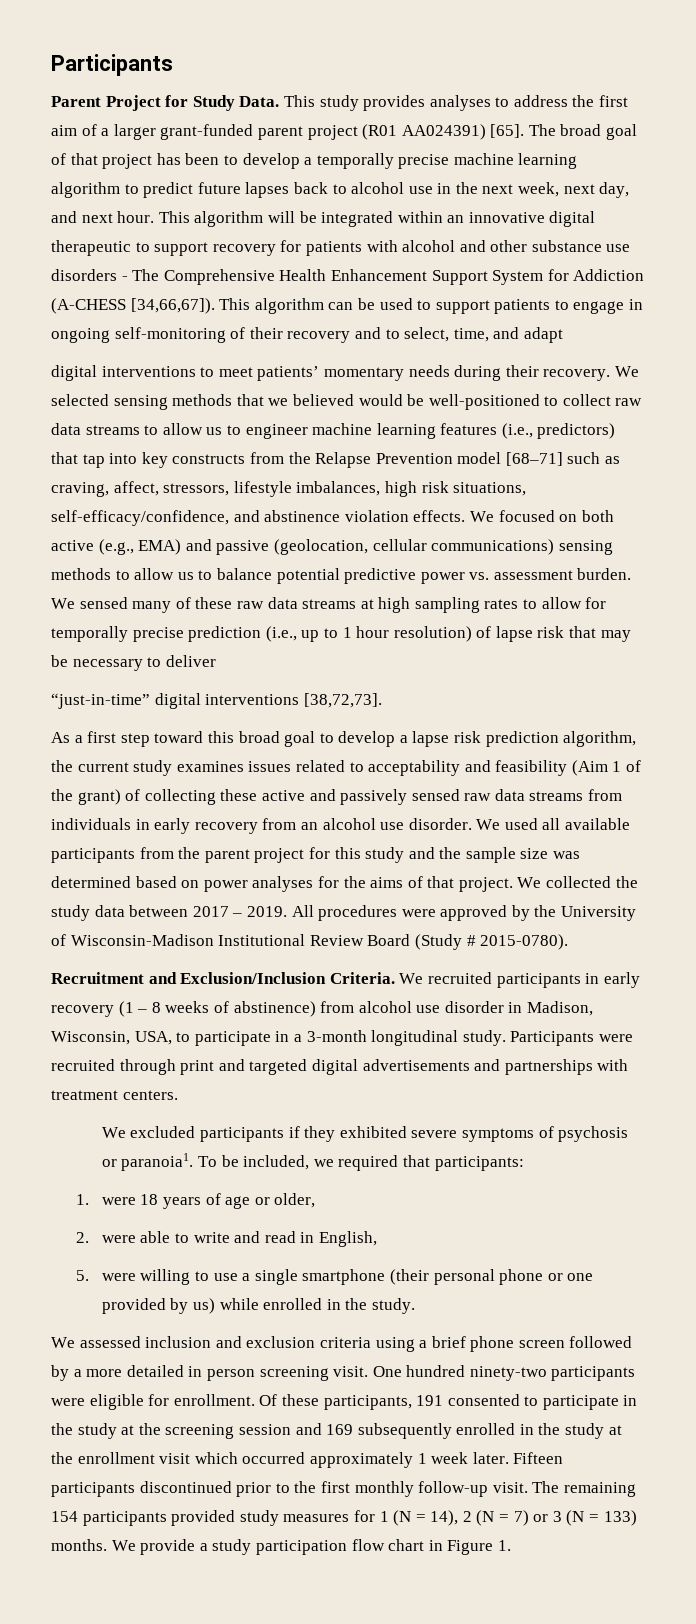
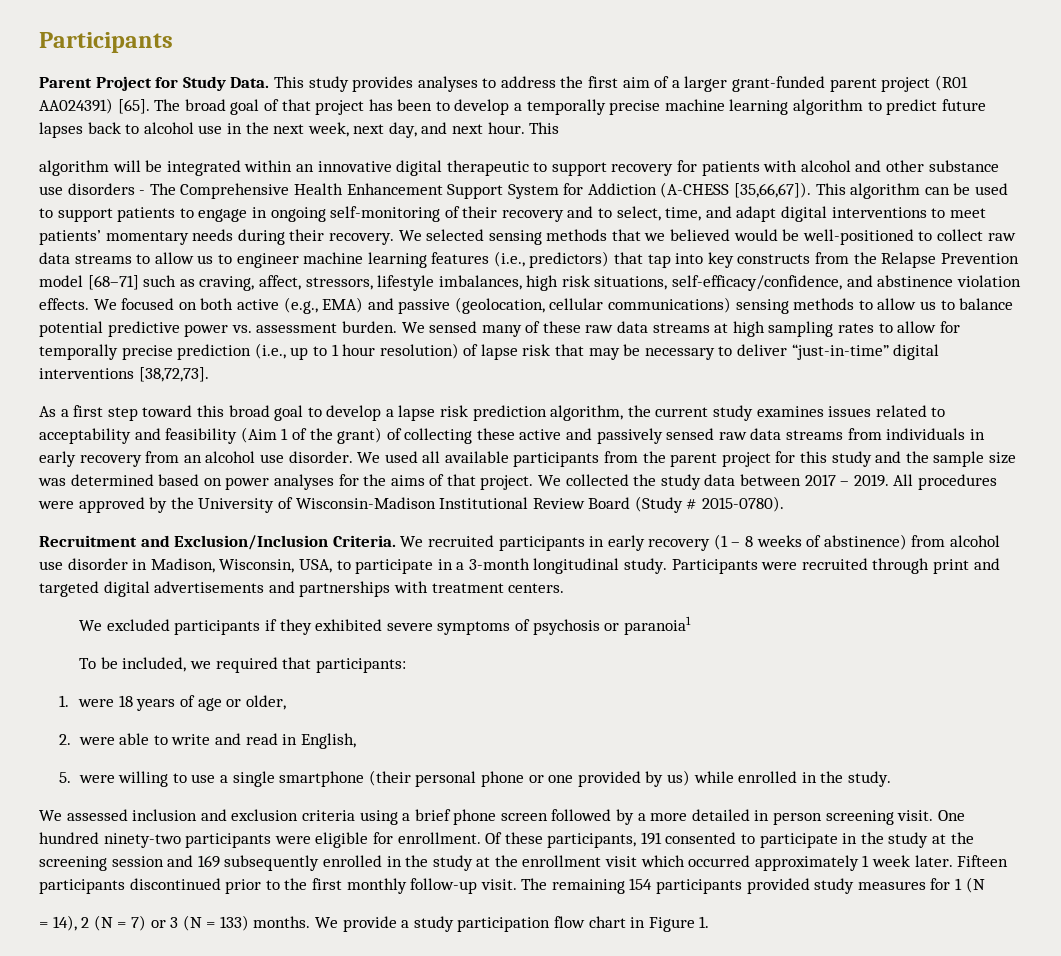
- The broad goal of that project has been to develop a temporally precise machine learning algorithm to predict future lapses back to alcohol use in the next week, next day, and next hour. This algorithm will be integrated within an innovative digital therapeutic to support recovery for patients with alcohol and other substance use disorders - The Comprehensive Health Enhancement Support System for Addiction (A-CHESS [34,66,67]).
+ The broad goal of that project has been to develop a temporally precise machine learning algorithm to predict future lapses back to alcohol use in the next week, next day, and next hour. This
+ algorithm will be integrated within an innovative digital therapeutic to support recovery for patients with alcohol and other substance use disorders - The Comprehensive Health Enhancement Support System for Addiction (A-CHESS [35,66,67]).
- This algorithm can be used to support patients to engage in ongoing self-monitoring of their recovery and to select, time, and adapt
- digital interventions to meet patients’ momentary needs during their recovery.
+ This algorithm can be used to support patients to engage in ongoing self-monitoring of their recovery and to select, time, and adapt digital interventions to meet patients’ momentary needs during their recovery.
- We sensed many of these raw data streams at high sampling rates to allow for temporally precise prediction (i.e., up to 1 hour resolution) of lapse risk that may be necessary to deliver
- “just-in-time” digital interventions [38,72,73].
+ We sensed many of these raw data streams at high sampling rates to allow for temporally precise prediction (i.e., up to 1 hour resolution) of lapse risk that may be necessary to deliver “just-in-time” digital interventions [38,72,73].
- We excluded participants if they exhibited severe symptoms of psychosis or paranoia1. To be included, we required that participants:
+ We excluded participants if they exhibited severe symptoms of psychosis or paranoia1
+ To be included, we required that participants:
- The remaining 154 participants provided study measures for 1 (N = 14), 2 (N = 7) or 3 (N = 133) months.
+ The remaining 154 participants provided study measures for 1 (N
+ = 14), 2 (N = 7) or 3 (N = 133) months.

